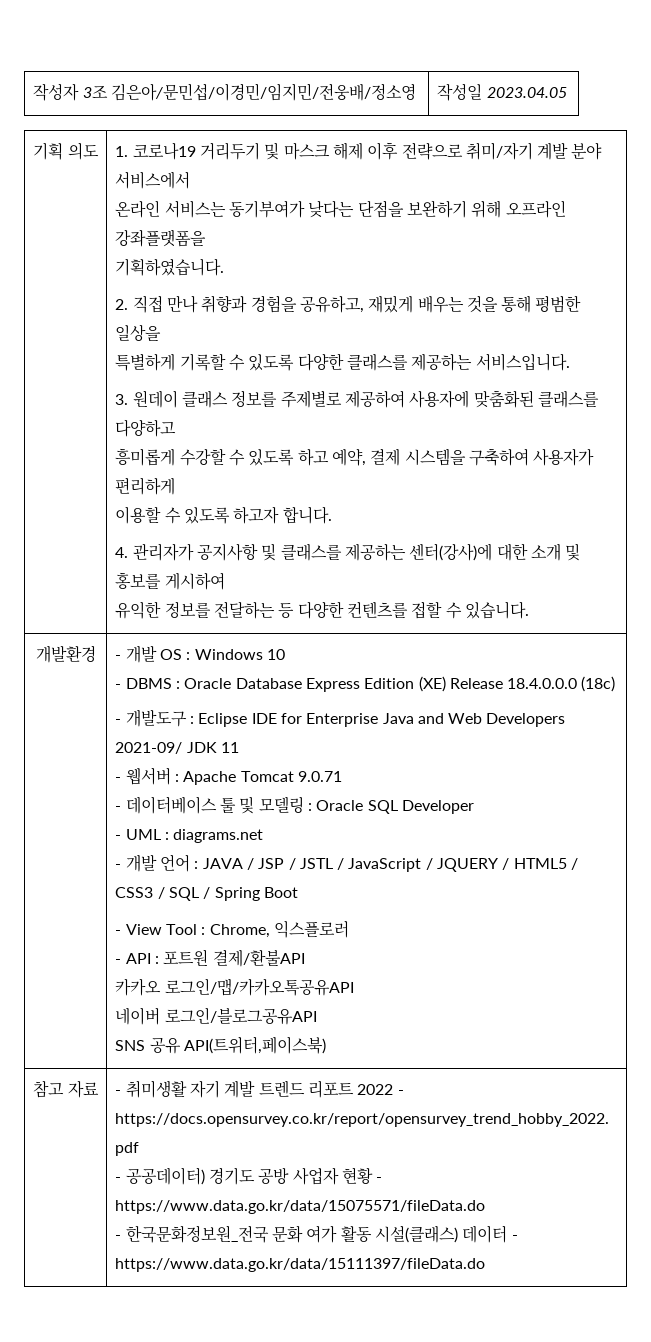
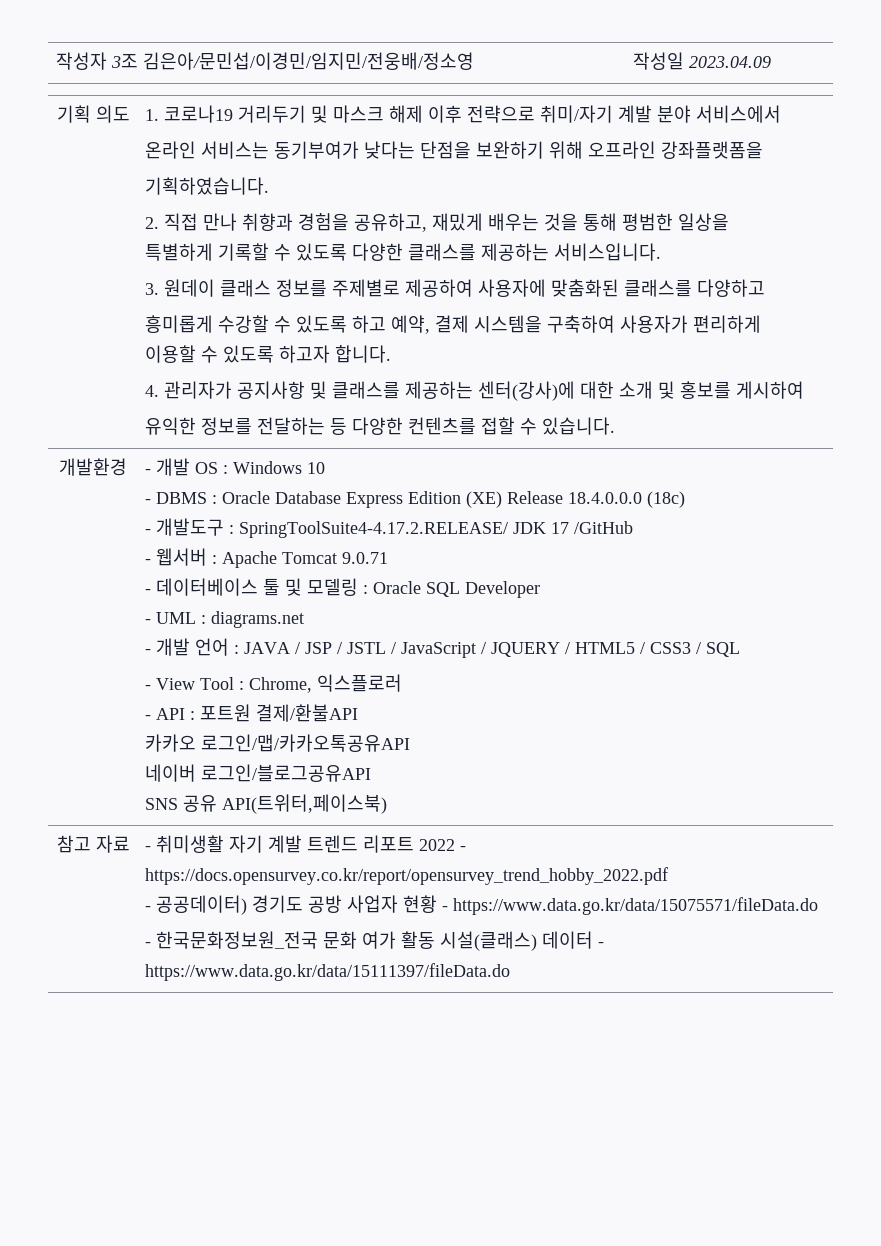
- 작성자 3조 김은아/문민섭/이경민/임지민/전웅배/정소영 | 작성일 2023.04.05
+ 작성자 3조 김은아/문민섭/이경민/임지민/전웅배/정소영 | 작성일 2023.04.09
- - 개발도구 : Eclipse IDE for Enterprise Java and Web Developers 2021-09/ JDK 11
+ - 개발도구 : SpringToolSuite4-4.17.2.RELEASE/ JDK 17 /GitHub
- - 개발 언어 : JAVA / JSP / JSTL / JavaScript / JQUERY / HTML5 / CSS3 / SQL / Spring Boot
+ - 개발 언어 : JAVA / JSP / JSTL / JavaScript / JQUERY / HTML5 / CSS3 / SQL

